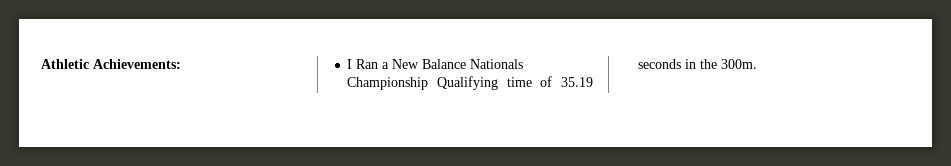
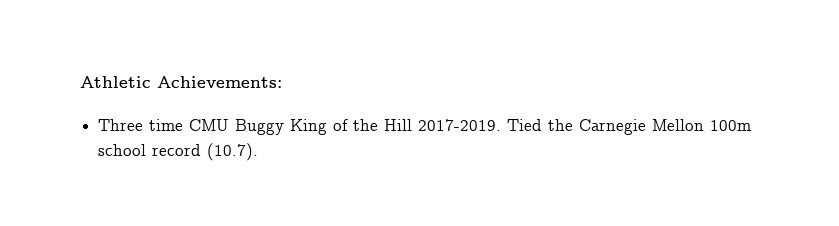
- I Ran a New Balance Nationals Championship Qualifying time of 35.19 seconds in the 300m.
+ Three time CMU Buggy King of the Hill 2017-2019. Tied the Carnegie Mellon 100m school record (10.7).

